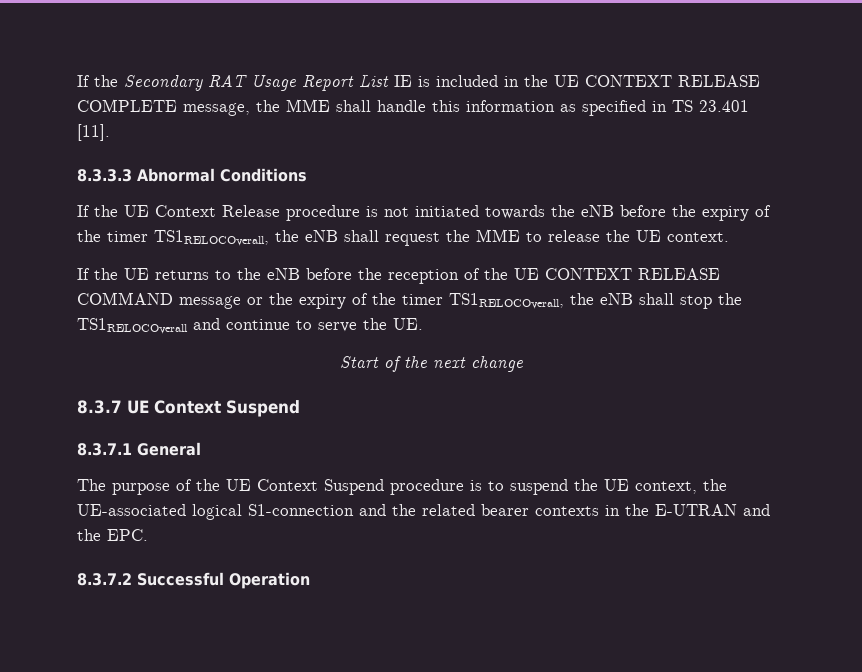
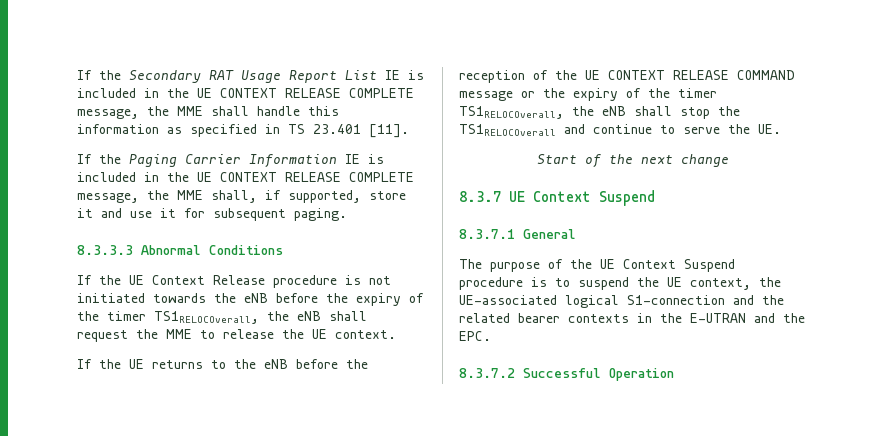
+ If the Paging Carrier Information IE is included in the UE CONTEXT RELEASE COMPLETE message, the MME shall, if supported, store it and use it for subsequent paging.

